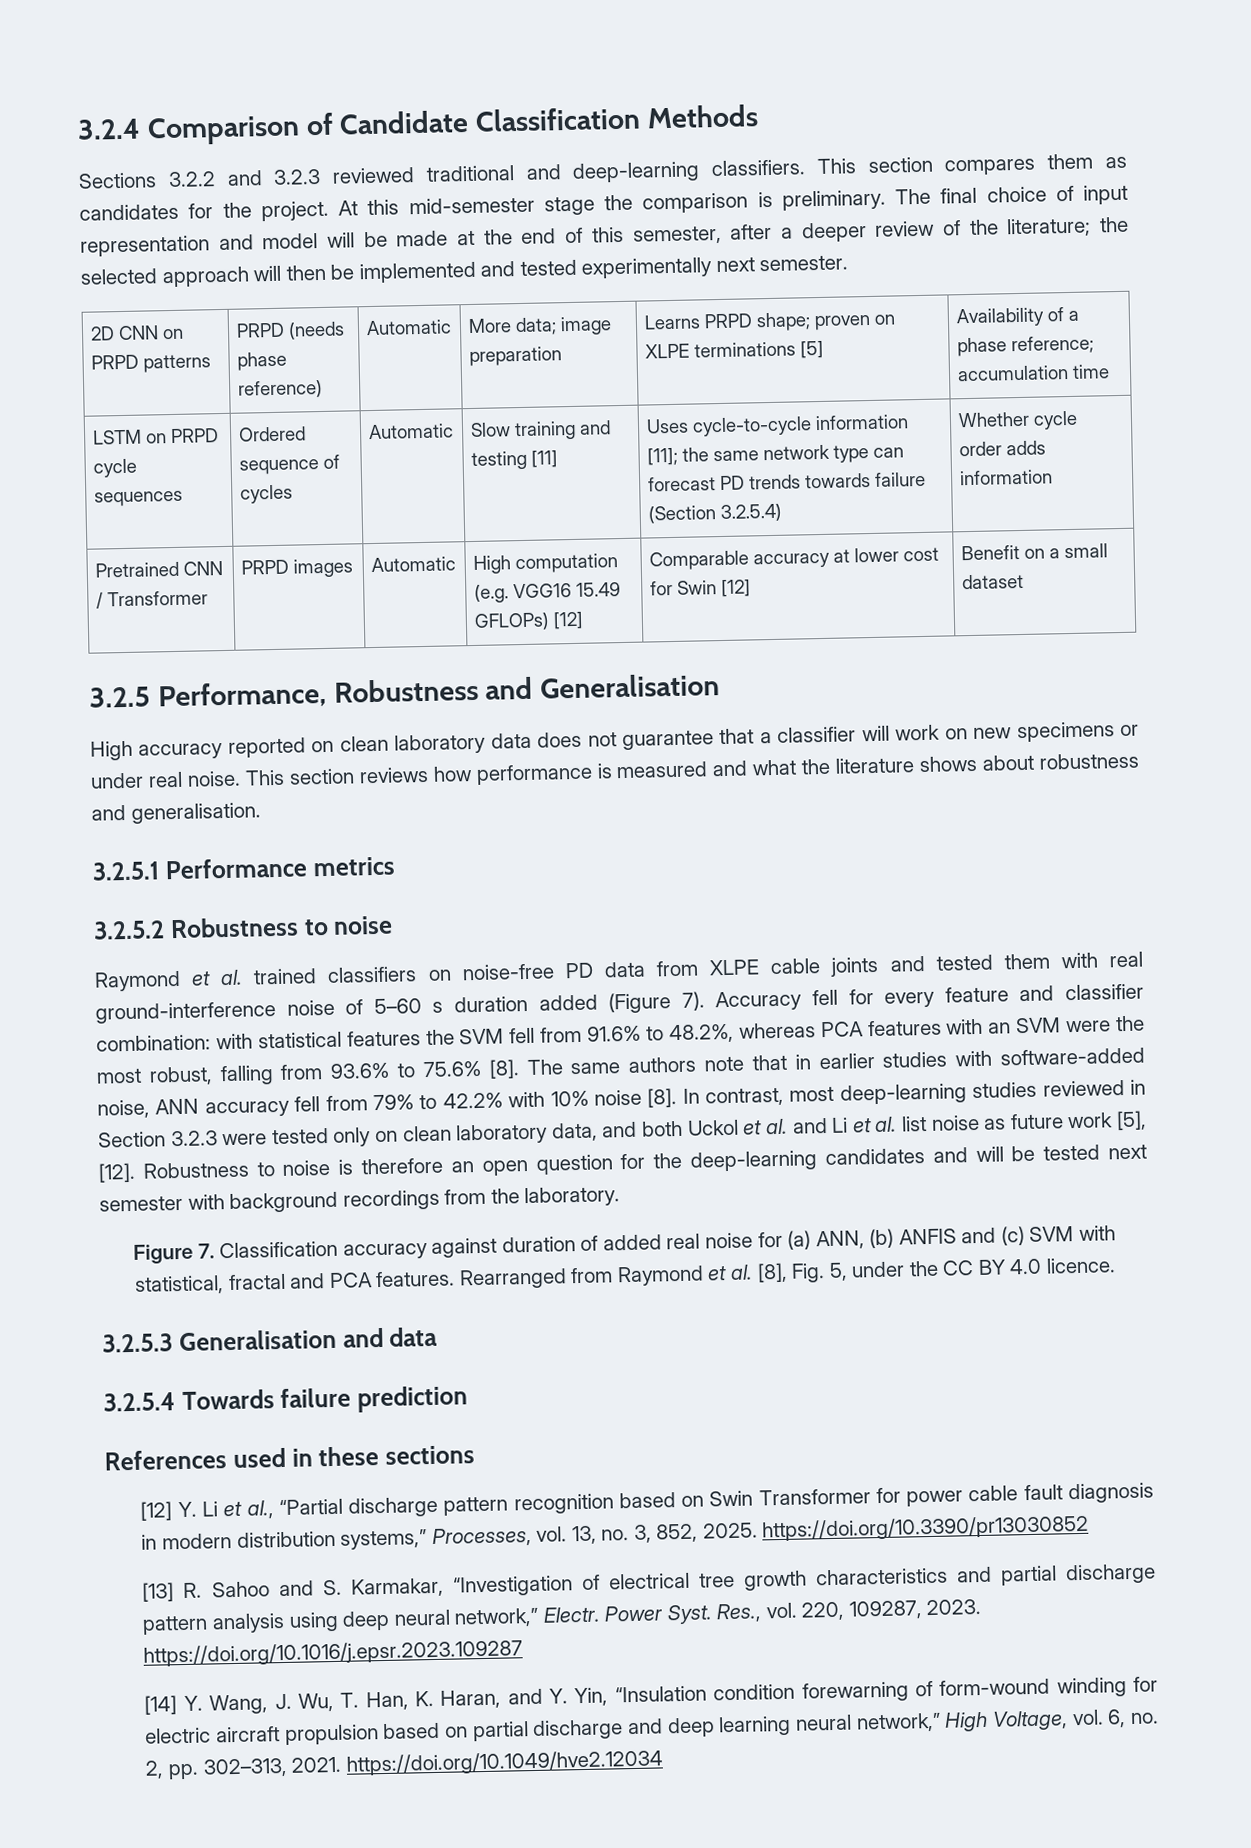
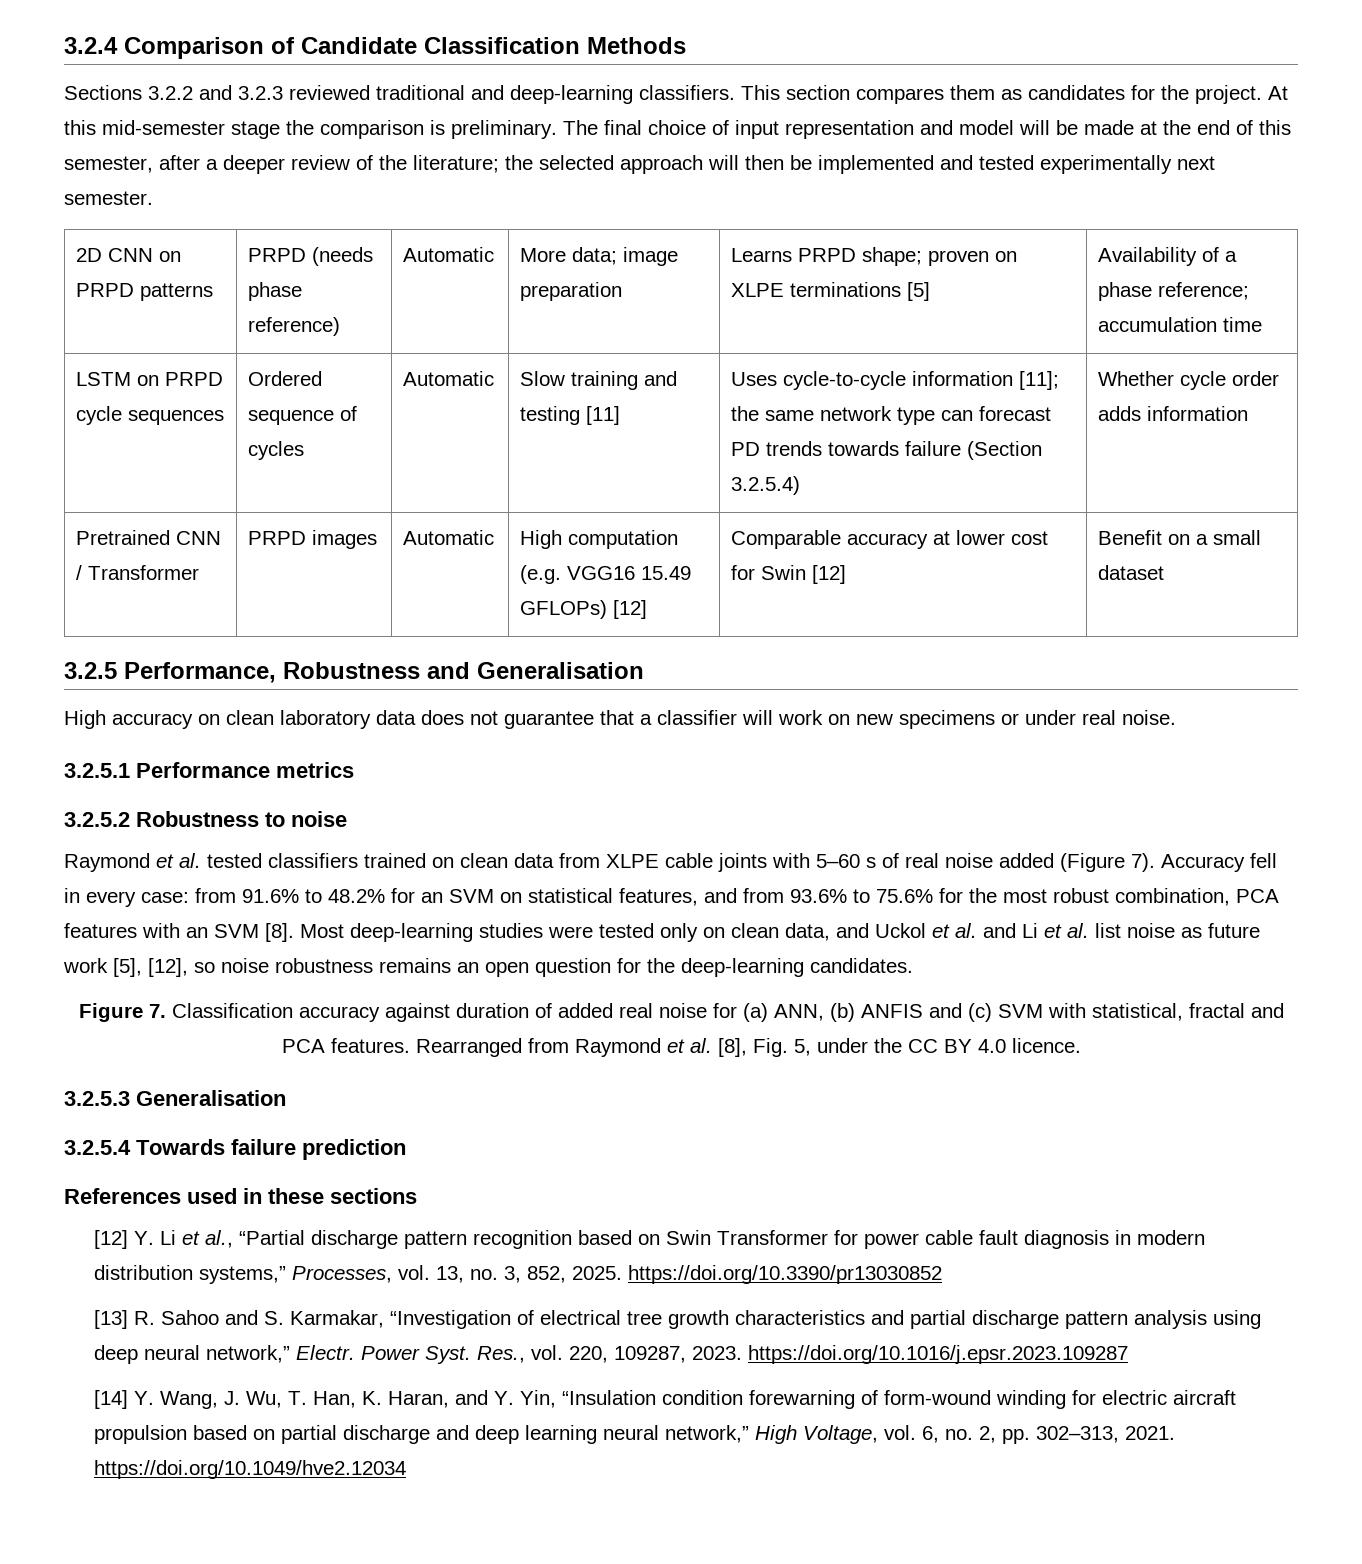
- High accuracy reported on clean laboratory data does not guarantee that a classifier will work on new specimens or under real noise. This section reviews how performance is measured and what the literature shows about robustness and generalisation.
+ High accuracy on clean laboratory data does not guarantee that a classifier will work on new specimens or under real noise.
- Raymond et al. trained classifiers on noise-free PD data from XLPE cable joints and tested them with real ground-interference noise of 5–60 s duration added (Figure 7).
+ Raymond et al. tested classifiers trained on clean data from XLPE cable joints with 5–60 s of real noise added (Figure 7).
- Accuracy fell for every feature and classifier combination: with statistical features the SVM fell from 91.6% to 48.2%, whereas PCA features with an SVM were the most robust, falling from 93.6% to 75.6% [8]. The same authors note that in earlier studies with software-added noise, ANN accuracy fell from 79% to 42.2% with 10% noise [8]. In contrast, most deep-learning studies reviewed in Section 3.2.3 were tested only on clean laboratory data, and both Uckol et al. and Li et al. list noise as future work [5], [12]. Robustness to noise is therefore an open question for the deep-learning candidates and will be tested next semester with background recordings from the laboratory.
+ Accuracy fell in every case: from 91.6% to 48.2% for an SVM on statistical features, and from 93.6% to 75.6% for the most robust combination, PCA features with an SVM [8]. Most deep-learning studies were tested only on clean data, and Uckol et al. and Li et al. list noise as future work [5], [12], so noise robustness remains an open question for the deep-learning candidates.
- 3.2.5.3 Generalisation and data
+ 3.2.5.3 Generalisation

